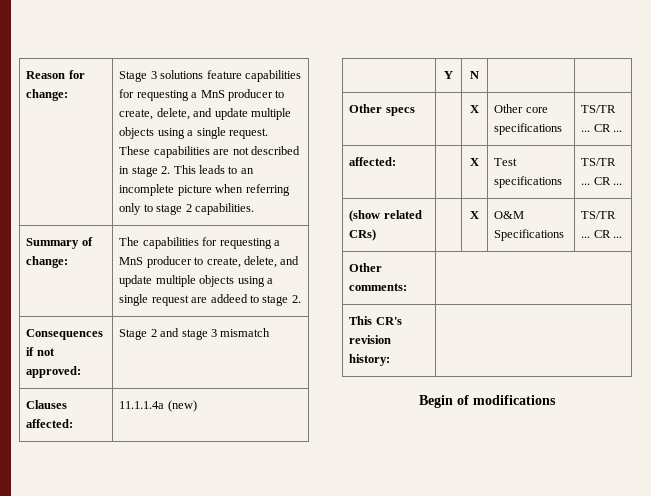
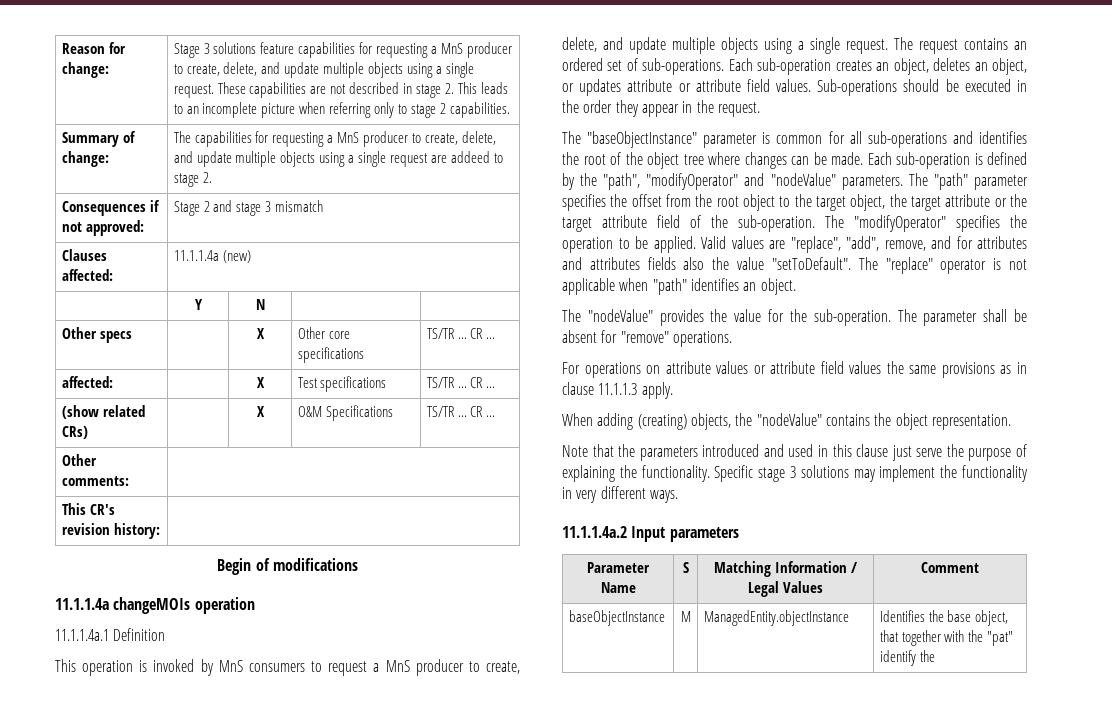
+ 11.1.1.4a changeMOIs operation
+ 11.1.1.4a.1 Definition
+ This operation is invoked by MnS consumers to request a MnS producer to create, delete, and update multiple objects using a single request. The request contains an ordered set of sub-operations. Each sub-operation creates an object, deletes an object, or updates attribute or attribute field values. Sub-operations should be executed in the order they appear in the request.
+ The "baseObjectInstance" parameter is common for all sub-operations and identifies the root of the object tree where changes can be made. Each sub-operation is defined by the "path", "modifyOperator" and "nodeValue" parameters. The "path" parameter specifies the offset from the root object to the target object, the target attribute or the target attribute field of the sub-operation. The "modifyOperator" specifies the operation to be applied. Valid values are "replace", "add", remove, and for attributes and attributes fields also the value "setToDefault". The "replace" operator is not applicable when "path" identifies an object.
+ The "nodeValue" provides the value for the sub-operation. The parameter shall be absent for "remove" operations.
+ For operations on attribute values or attribute field values the same provisions as in clause 11.1.1.3 apply.
+ When adding (creating) objects, the "nodeValue" contains the object representation.
+ Note that the parameters introduced and used in this clause just serve the purpose of explaining the functionality. Specific stage 3 solutions may implement the functionality in very different ways.
+ 11.1.1.4a.2 Input parameters
+ Parameter Name | S | Matching Information / Legal Values | Comment
+ baseObjectInstance | M | ManagedEntity.objectInstance | Identifies the base object, that together with the "pat" identify the

